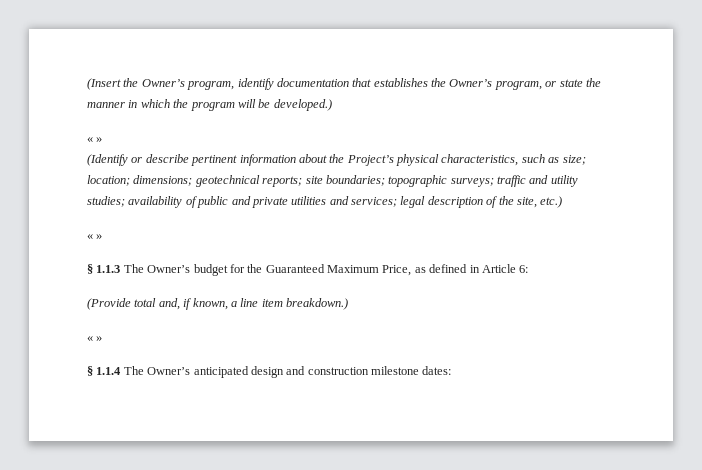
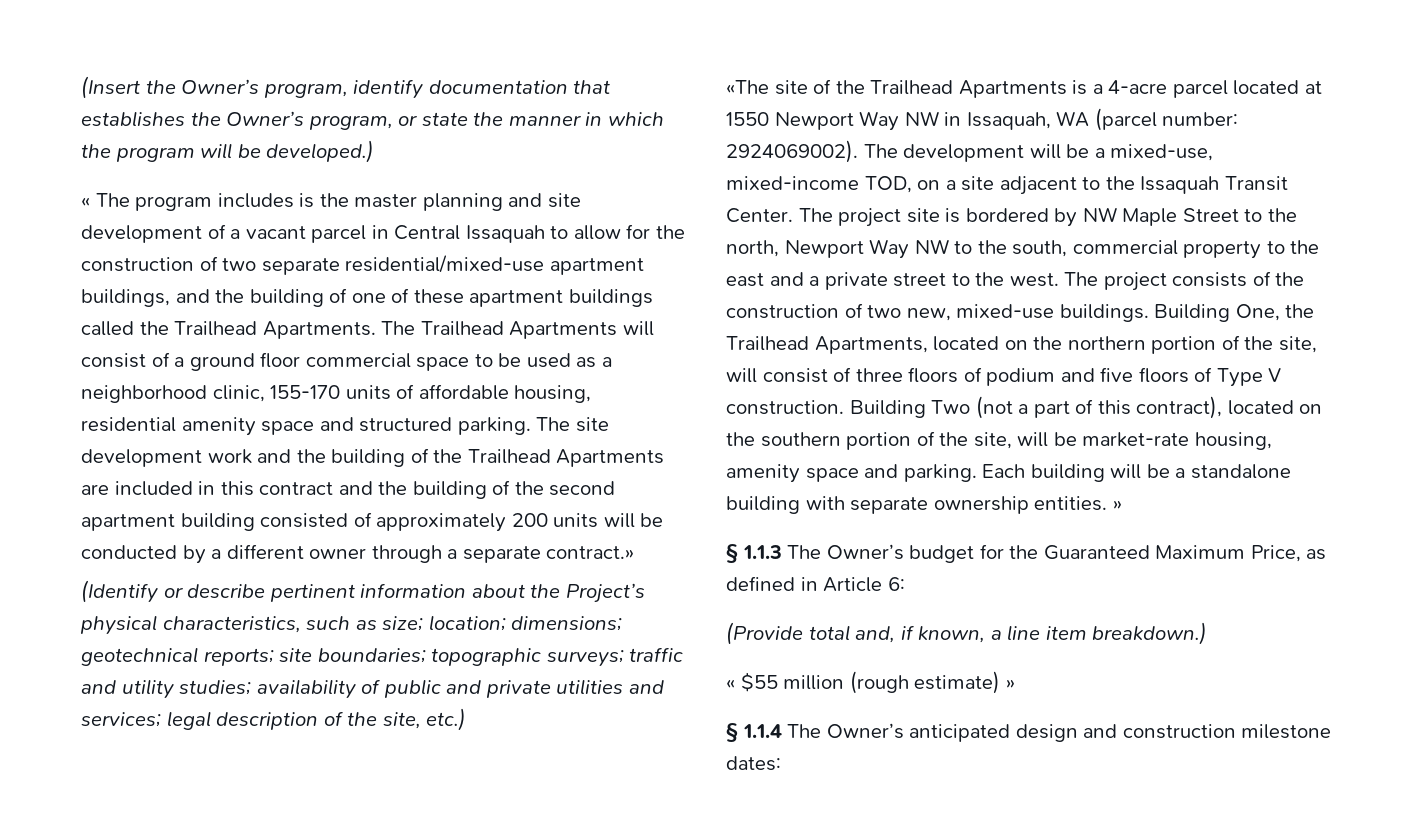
  (Insert the Owner’s program, identify documentation that establishes the Owner’s program, or state the manner in which the program will be developed.)
- « »
+ « The program includes is the master planning and site development of a vacant parcel in Central Issaquah to allow for the construction of two separate residential/mixed-use apartment buildings, and the building of one of these apartment buildings called the Trailhead Apartments. The Trailhead Apartments will consist of a ground floor commercial space to be used as a neighborhood clinic, 155-170 units of affordable housing, residential amenity space and structured parking. The site development work and the building of the Trailhead Apartments are included in this contract and the building of the second apartment building consisted of approximately 200 units will be conducted by a different owner through a separate contract.»
  (Identify or describe pertinent information about the Project’s physical characteristics, such as size; location; dimensions; geotechnical reports; site boundaries; topographic surveys; traffic and utility studies; availability of public and private utilities and services; legal description of the site, etc.)
- « »
+ «The site of the Trailhead Apartments is a 4-acre parcel located at 1550 Newport Way NW in Issaquah, WA (parcel number: 2924069002). The development will be a mixed‐use, mixed‐income TOD, on a site adjacent to the Issaquah Transit Center. The project site is bordered by NW Maple Street to the north, Newport Way NW to the south, commercial property to the east and a private street to the west. The project consists of the construction of two new, mixed‐use buildings. Building One, the Trailhead Apartments, located on the northern portion of the site, will consist of three floors of podium and five floors of Type V construction. Building Two (not a part of this contract), located on the southern portion of the site, will be market‐rate housing, amenity space and parking. Each building will be a standalone building with separate ownership entities. »
  (Provide total and, if known, a line item breakdown.)
- « »
+ « $55 million (rough estimate) »

